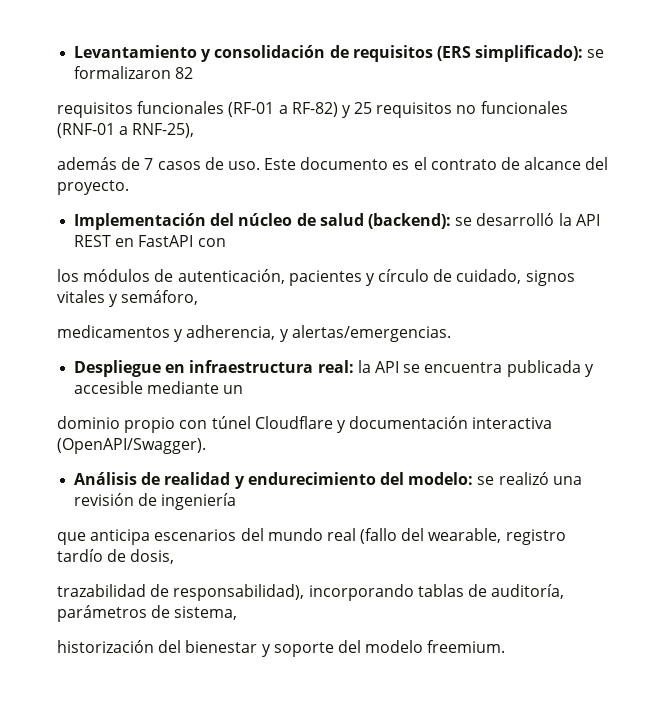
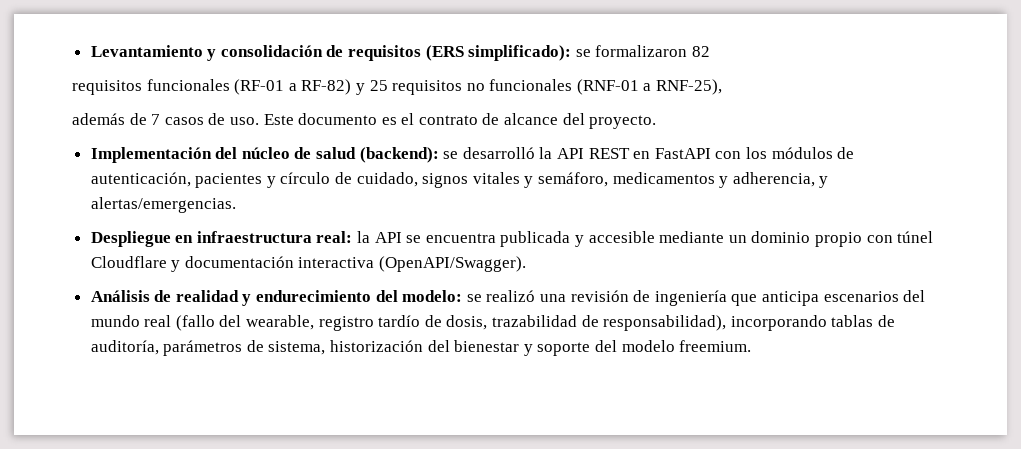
- Implementación del núcleo de salud (backend): se desarrolló la API REST en FastAPI con
- los módulos de autenticación, pacientes y círculo de cuidado, signos vitales y semáforo,
- medicamentos y adherencia, y alertas/emergencias.
+ Implementación del núcleo de salud (backend): se desarrolló la API REST en FastAPI con los módulos de autenticación, pacientes y círculo de cuidado, signos vitales y semáforo, medicamentos y adherencia, y alertas/emergencias.
- Despliegue en infraestructura real: la API se encuentra publicada y accesible mediante un
- dominio propio con túnel Cloudflare y documentación interactiva (OpenAPI/Swagger).
+ Despliegue en infraestructura real: la API se encuentra publicada y accesible mediante un dominio propio con túnel Cloudflare y documentación interactiva (OpenAPI/Swagger).
- Análisis de realidad y endurecimiento del modelo: se realizó una revisión de ingeniería
- que anticipa escenarios del mundo real (fallo del wearable, registro tardío de dosis,
- trazabilidad de responsabilidad), incorporando tablas de auditoría, parámetros de sistema,
- historización del bienestar y soporte del modelo freemium.
+ Análisis de realidad y endurecimiento del modelo: se realizó una revisión de ingeniería que anticipa escenarios del mundo real (fallo del wearable, registro tardío de dosis, trazabilidad de responsabilidad), incorporando tablas de auditoría, parámetros de sistema, historización del bienestar y soporte del modelo freemium.

